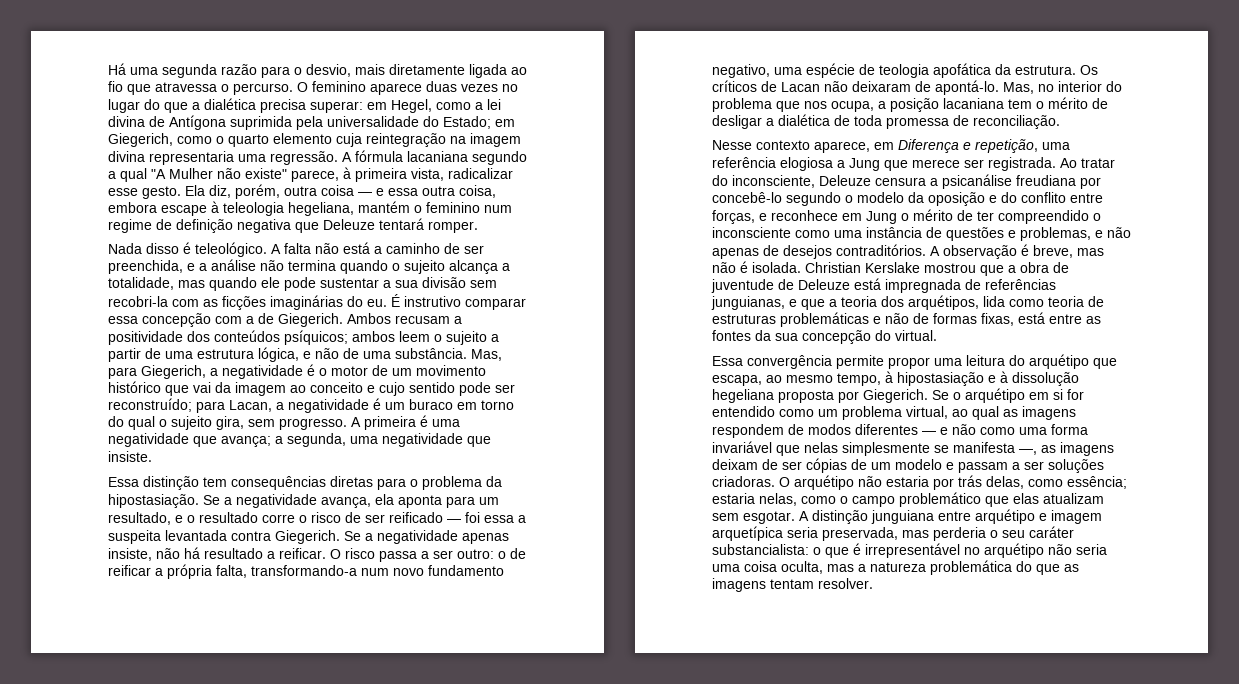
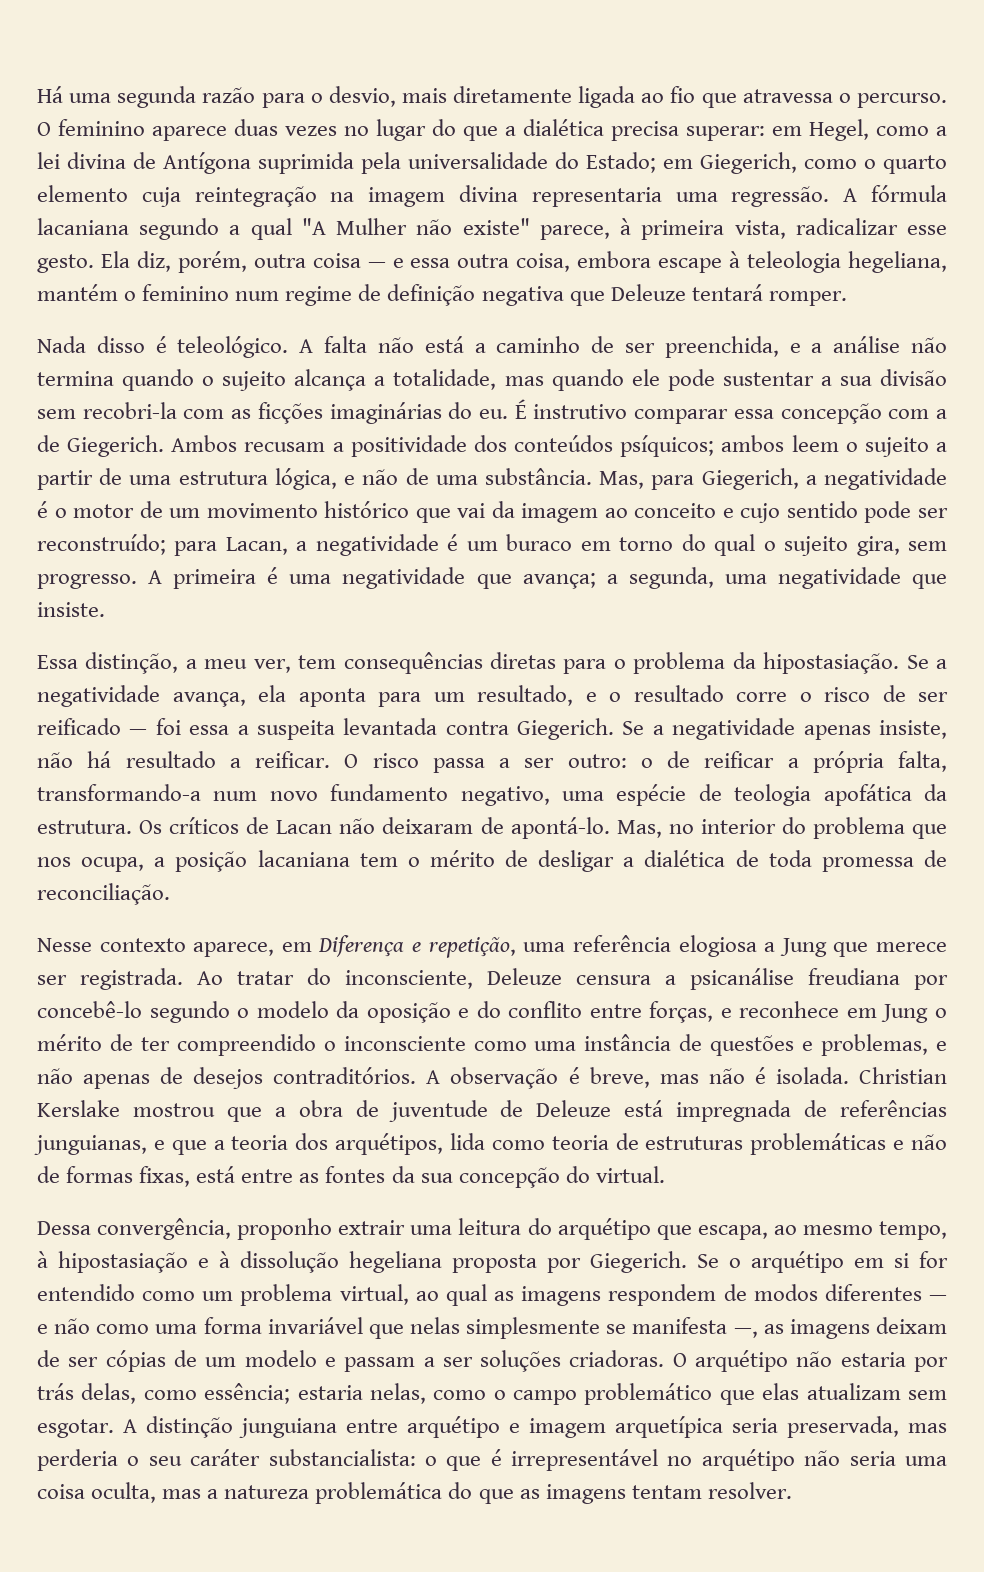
- Essa distinção tem consequências diretas para o problema da hipostasiação.
+ Essa distinção, a meu ver, tem consequências diretas para o problema da hipostasiação.
- Essa convergência permite propor uma leitura do arquétipo que escapa, ao mesmo tempo, à hipostasiação e à dissolução hegeliana proposta por Giegerich.
+ Dessa convergência, proponho extrair uma leitura do arquétipo que escapa, ao mesmo tempo, à hipostasiação e à dissolução hegeliana proposta por Giegerich.

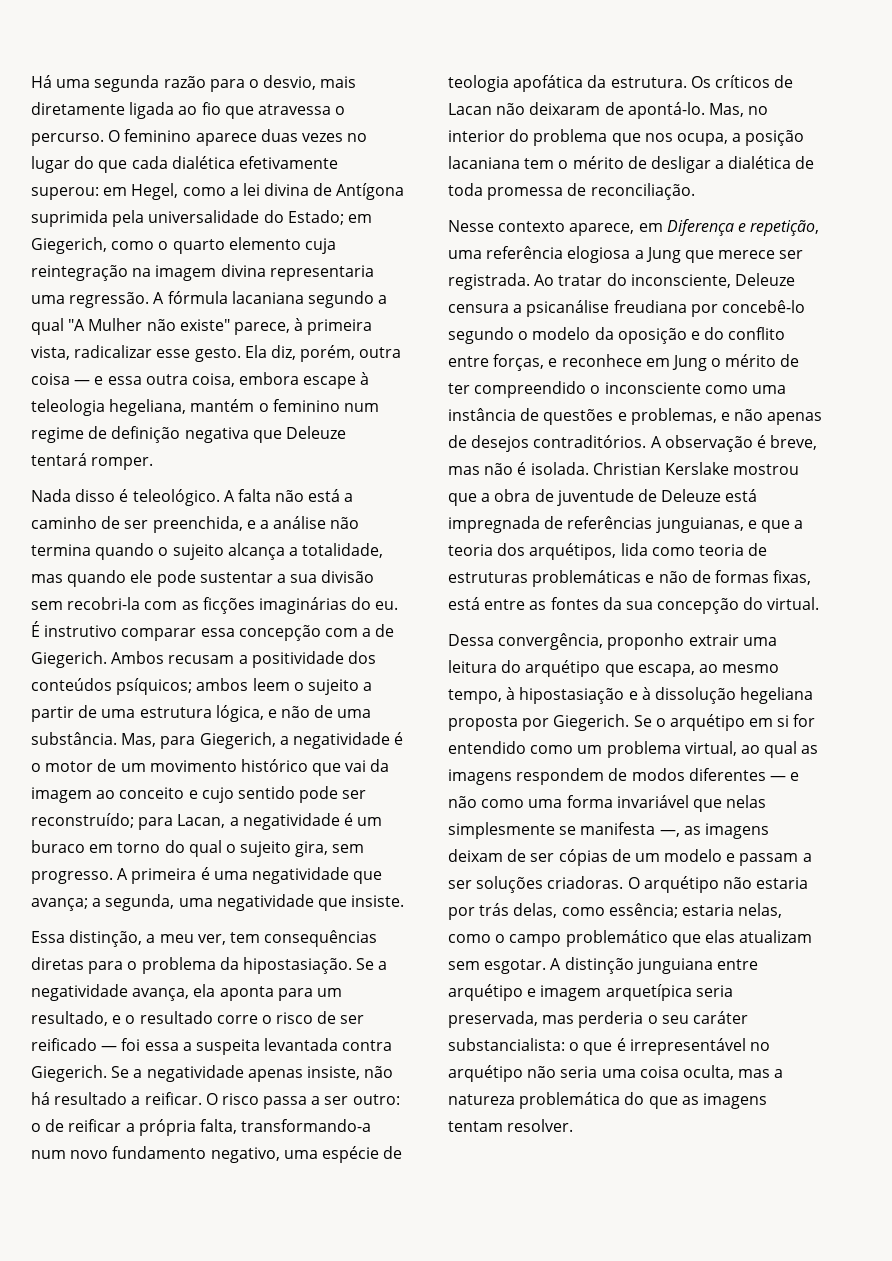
- O feminino aparece duas vezes no lugar do que a dialética precisa superar: em Hegel, como a lei divina de Antígona suprimida pela universalidade do Estado; em Giegerich, como o quarto elemento cuja reintegração na imagem divina representaria uma regressão.
+ O feminino aparece duas vezes no lugar do que cada dialética efetivamente superou: em Hegel, como a lei divina de Antígona suprimida pela universalidade do Estado; em Giegerich, como o quarto elemento cuja reintegração na imagem divina representaria uma regressão.

